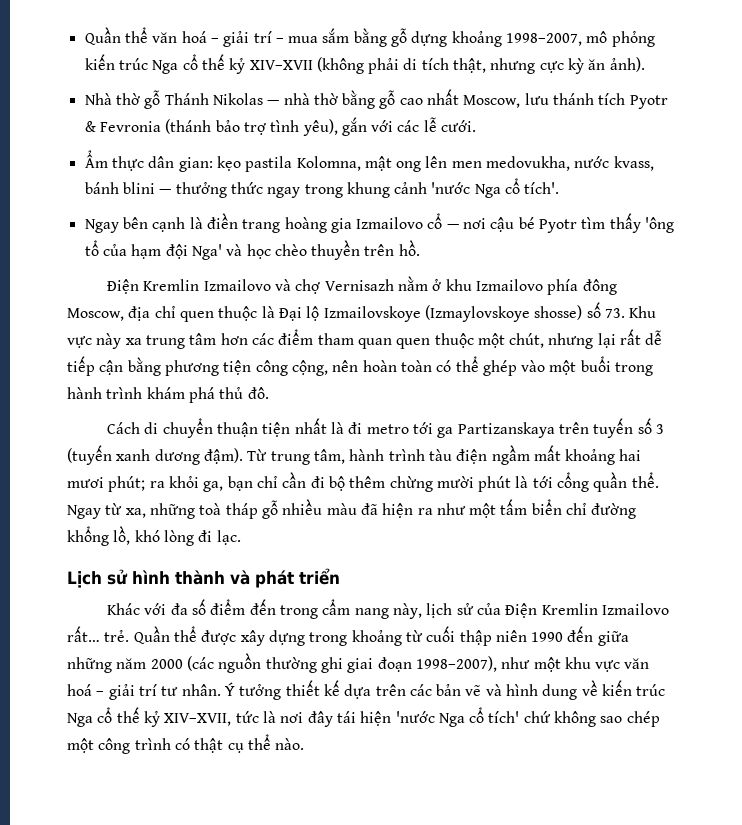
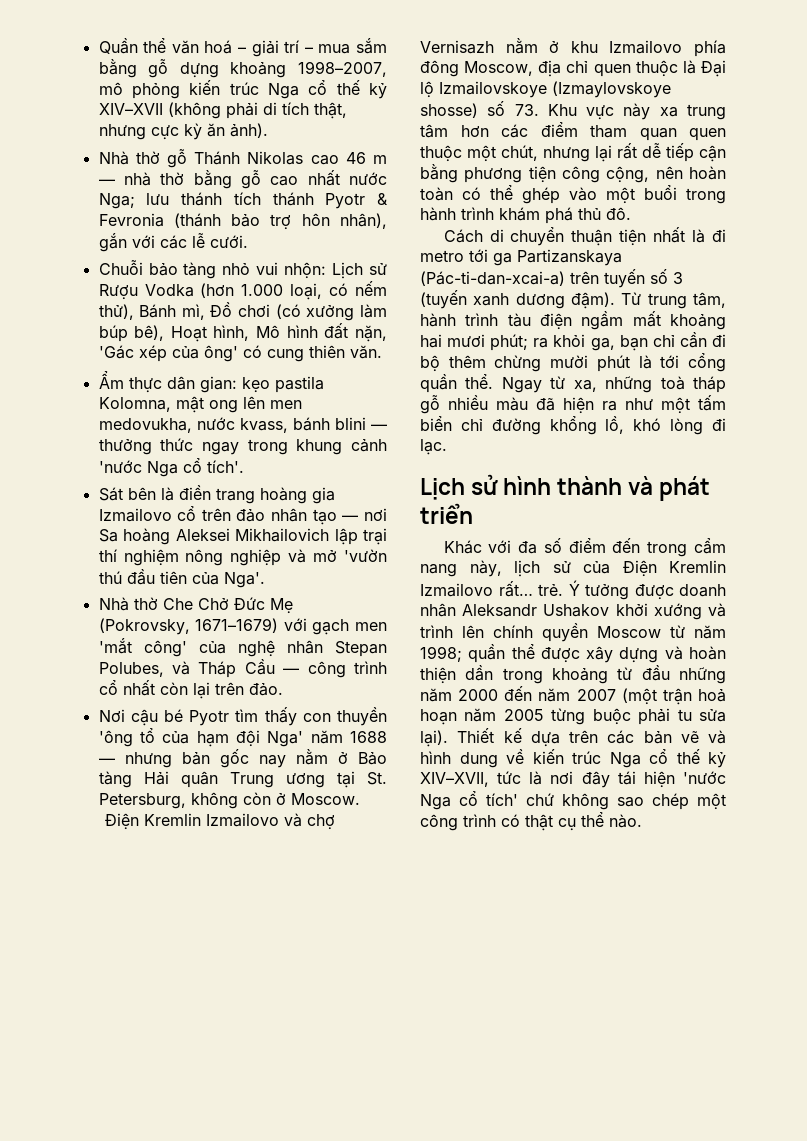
- Nhà thờ gỗ Thánh Nikolas — nhà thờ bằng gỗ cao nhất Moscow, lưu thánh tích Pyotr & Fevronia (thánh bảo trợ tình yêu), gắn với các lễ cưới.
+ Nhà thờ gỗ Thánh Nikolas cao 46 m — nhà thờ bằng gỗ cao nhất nước Nga; lưu thánh tích thánh Pyotr & Fevronia (thánh bảo trợ hôn nhân), gắn với các lễ cưới.
+ Chuỗi bảo tàng nhỏ vui nhộn: Lịch sử Rượu Vodka (hơn 1.000 loại, có nếm thử), Bánh mì, Đồ chơi (có xưởng làm búp bê), Hoạt hình, Mô hình đất nặn, 'Gác xép của ông' có cung thiên văn.
- Ngay bên cạnh là điền trang hoàng gia Izmailovo cổ — nơi cậu bé Pyotr tìm thấy 'ông tổ của hạm đội Nga' và học chèo thuyền trên hồ.
+ Sát bên là điền trang hoàng gia Izmailovo cổ trên đảo nhân tạo — nơi Sa hoàng Aleksei Mikhailovich lập trại thí nghiệm nông nghiệp và mở 'vườn thú đầu tiên của Nga'.
+ Nhà thờ Che Chở Đức Mẹ (Pokrovsky, 1671–1679) với gạch men 'mắt công' của nghệ nhân Stepan Polubes, và Tháp Cầu — công trình cổ nhất còn lại trên đảo.
+ Nơi cậu bé Pyotr tìm thấy con thuyền 'ông tổ của hạm đội Nga' năm 1688 — nhưng bản gốc nay nằm ở Bảo tàng Hải quân Trung ương tại St. Petersburg, không còn ở Moscow.
- Cách di chuyển thuận tiện nhất là đi metro tới ga Partizanskaya trên tuyến số 3 (tuyến xanh dương đậm).
+ Cách di chuyển thuận tiện nhất là đi metro tới ga Partizanskaya (Pác-ti-dan-xcai-a) trên tuyến số 3 (tuyến xanh dương đậm).
- Quần thể được xây dựng trong khoảng từ cuối thập niên 1990 đến giữa những năm 2000 (các nguồn thường ghi giai đoạn 1998–2007), như một khu vực văn hoá – giải trí tư nhân. Ý tưởng thiết kế dựa trên các bản vẽ và hình dung về kiến trúc Nga cổ thế kỷ XIV–XVII, tức là nơi đây tái hiện 'nước Nga cổ tích' chứ không sao chép một công trình có thật cụ thể nào.
+ Ý tưởng được doanh nhân Aleksandr Ushakov khởi xướng và trình lên chính quyền Moscow từ năm 1998; quần thể được xây dựng và hoàn thiện dần trong khoảng từ đầu những năm 2000 đến năm 2007 (một trận hoả hoạn năm 2005 từng buộc phải tu sửa lại). Thiết kế dựa trên các bản vẽ và hình dung về kiến trúc Nga cổ thế kỷ XIV–XVII, tức là nơi đây tái hiện 'nước Nga cổ tích' chứ không sao chép một công trình có thật cụ thể nào.

